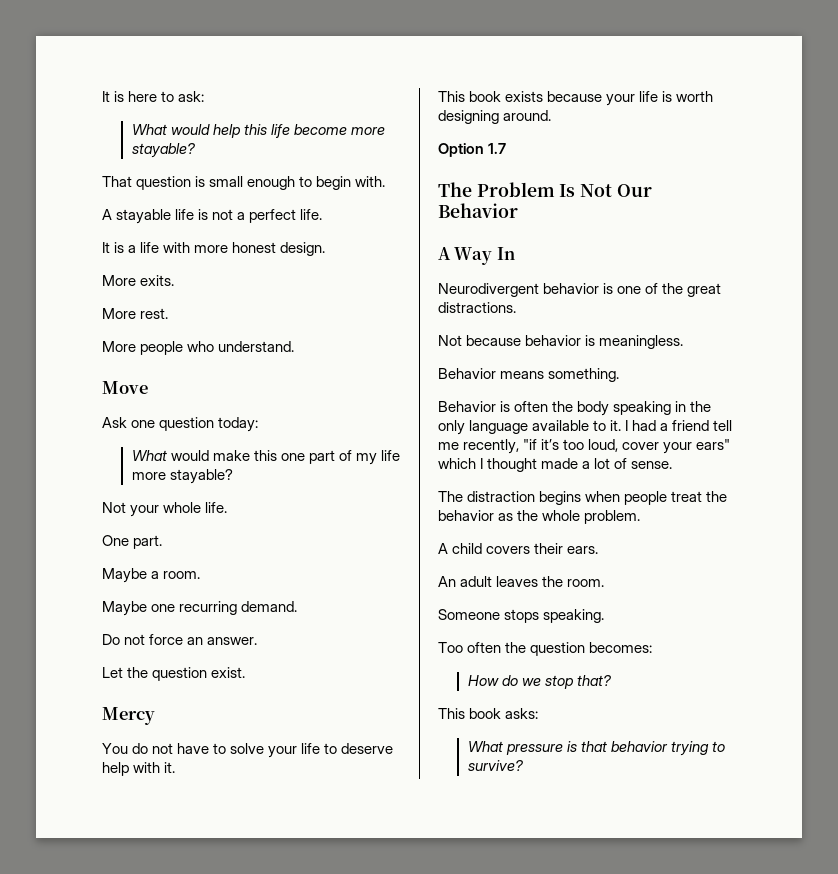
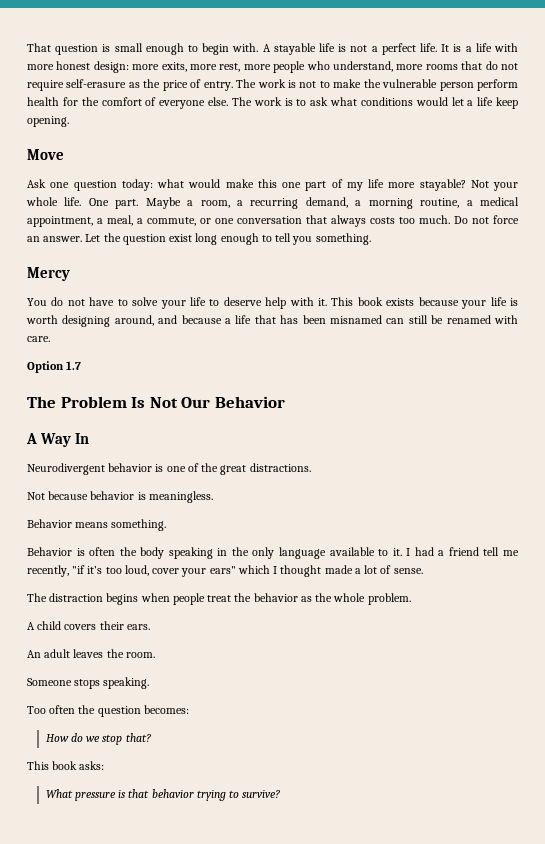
- It is here to ask:
- What would help this life become more stayable?
- That question is small enough to begin with.
- A stayable life is not a perfect life.
- It is a life with more honest design.
- More exits.
- More rest.
- More people who understand.
+ That question is small enough to begin with. A stayable life is not a perfect life. It is a life with more honest design: more exits, more rest, more people who understand, more rooms that do not require self-erasure as the price of entry. The work is not to make the vulnerable person perform health for the comfort of everyone else. The work is to ask what conditions would let a life keep opening.
- Ask one question today:
- What would make this one part of my life more stayable?
- Not your whole life.
- One part.
- Maybe a room.
- Maybe one recurring demand.
- Do not force an answer.
- Let the question exist.
+ Ask one question today: what would make this one part of my life more stayable? Not your whole life. One part. Maybe a room, a recurring demand, a morning routine, a medical appointment, a meal, a commute, or one conversation that always costs too much. Do not force an answer. Let the question exist long enough to tell you something.
- You do not have to solve your life to deserve help with it.
- This book exists because your life is worth designing around.
+ You do not have to solve your life to deserve help with it. This book exists because your life is worth designing around, and because a life that has been misnamed can still be renamed with care.

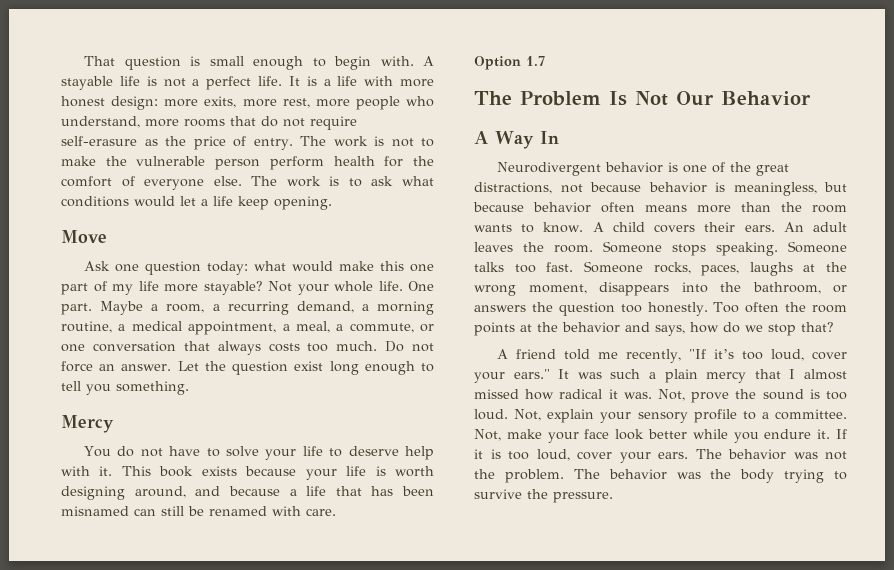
- Neurodivergent behavior is one of the great distractions.
- Not because behavior is meaningless.
- Behavior means something.
- Behavior is often the body speaking in the only language available to it. I had a friend tell me recently, "if it’s too loud, cover your ears" which I thought made a lot of sense.
- The distraction begins when people treat the behavior as the whole problem.
- A child covers their ears.
- An adult leaves the room.
- Someone stops speaking.
- Too often the question becomes:
- How do we stop that?
- This book asks:
- What pressure is that behavior trying to survive?
+ Neurodivergent behavior is one of the great distractions, not because behavior is meaningless, but because behavior often means more than the room wants to know. A child covers their ears. An adult leaves the room. Someone stops speaking. Someone talks too fast. Someone rocks, paces, laughs at the wrong moment, disappears into the bathroom, or answers the question too honestly. Too often the room points at the behavior and says, how do we stop that?
+ A friend told me recently, "If it’s too loud, cover your ears." It was such a plain mercy that I almost missed how radical it was. Not, prove the sound is too loud. Not, explain your sensory profile to a committee. Not, make your face look better while you endure it. If it is too loud, cover your ears. The behavior was not the problem. The behavior was the body trying to survive the pressure.

